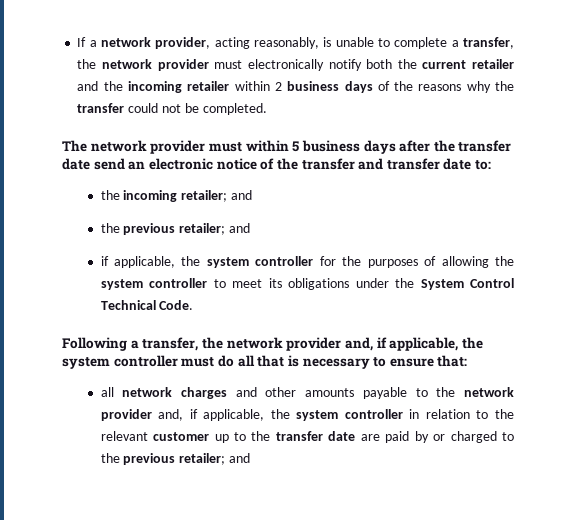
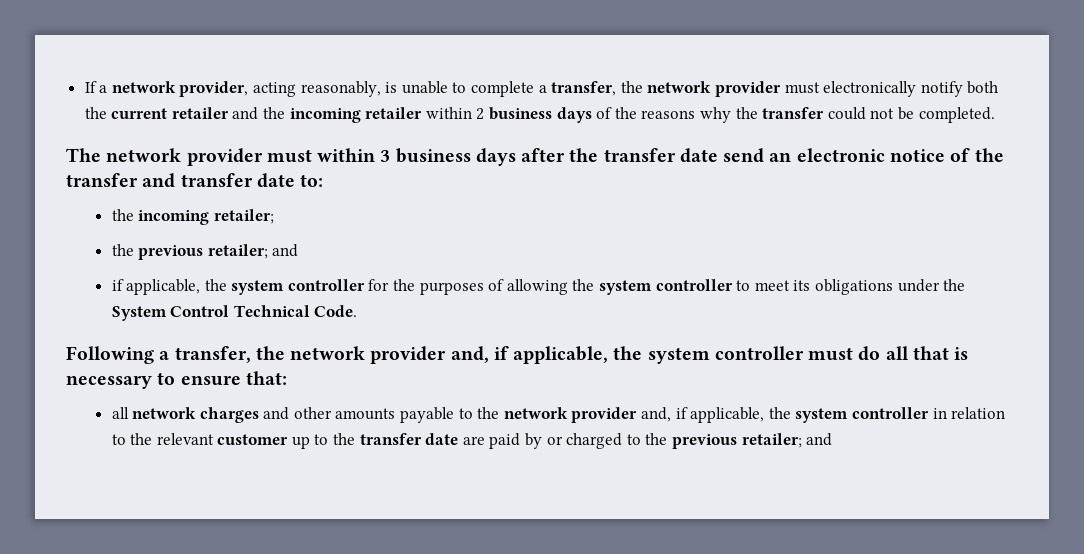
- The network provider must within 5 business days after the transfer date send an electronic notice of the transfer and transfer date to:
+ The network provider must within 3 business days after the transfer date send an electronic notice of the transfer and transfer date to:
- the incoming retailer; and
+ the incoming retailer;

